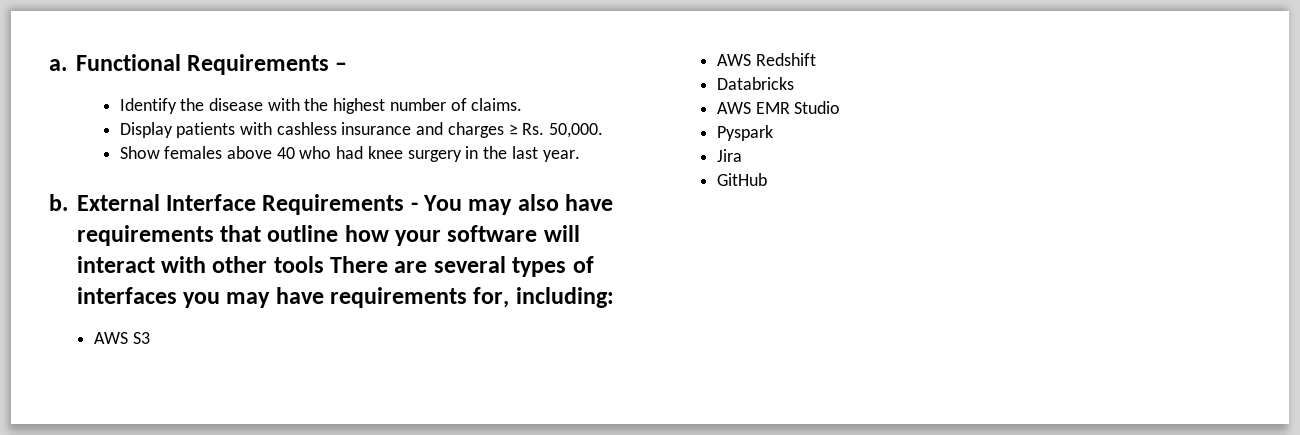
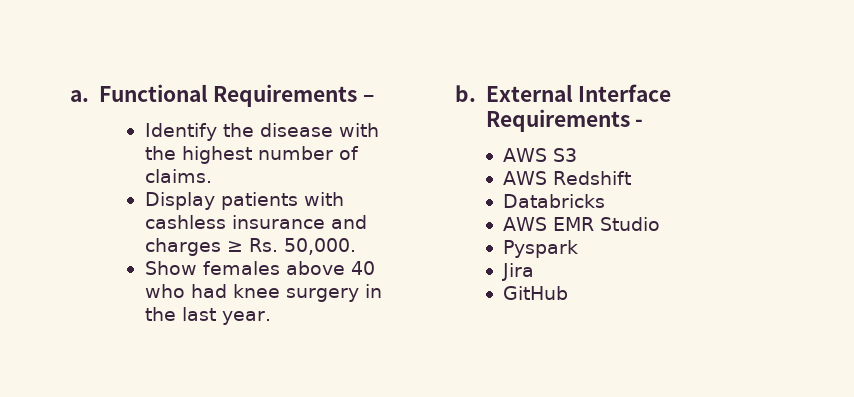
- External Interface Requirements - You may also have requirements that outline how your software will interact with other tools There are several types of interfaces you may have requirements for, including:
+ External Interface Requirements -

